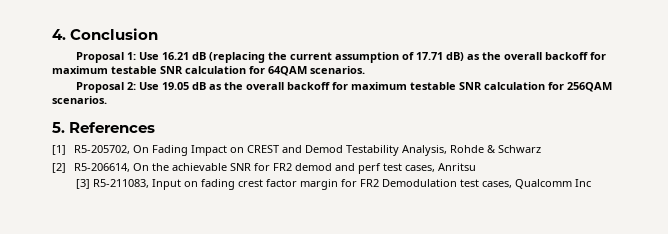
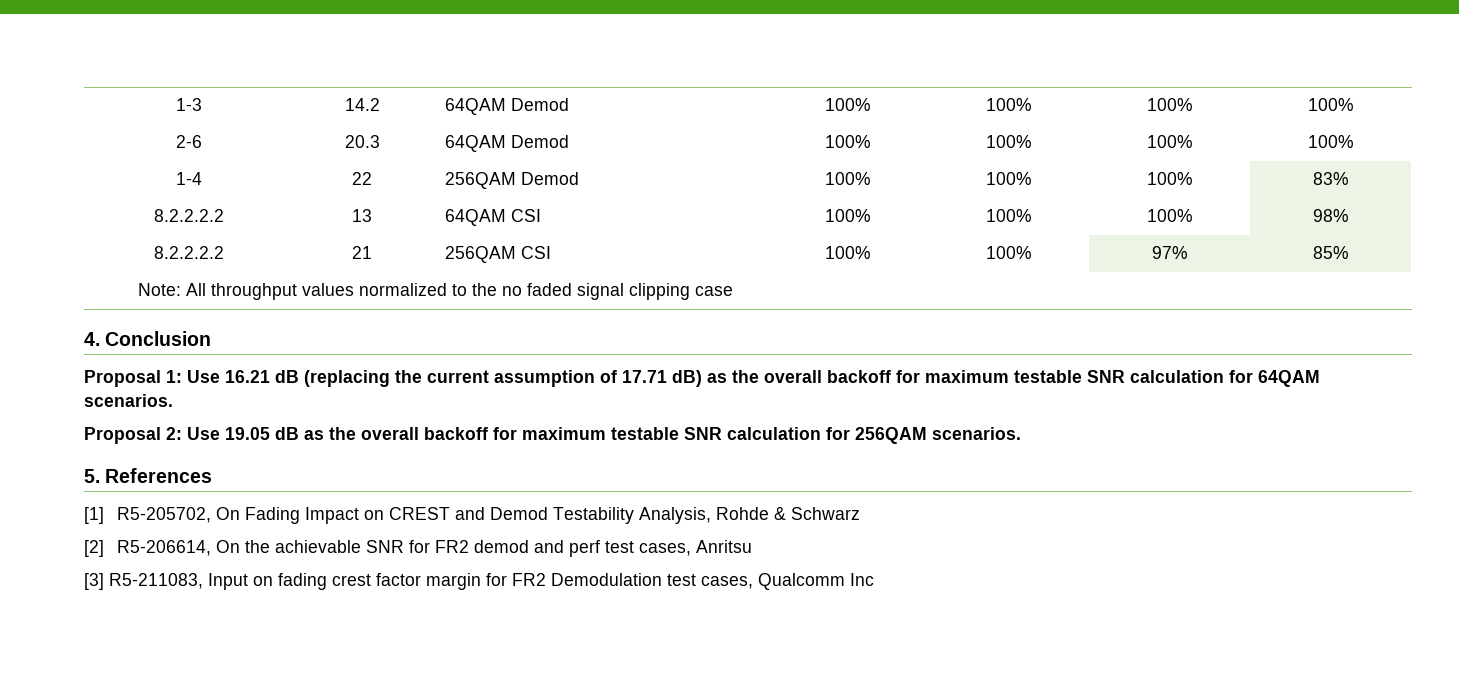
+ 1-3 | 14.2 | 64QAM Demod | 100% | 100% | 100% | 100%
+ 2-6 | 20.3 | 64QAM Demod | 100% | 100% | 100% | 100%
+ 1-4 | 22 | 256QAM Demod | 100% | 100% | 100% | 83%
+ 8.2.2.2.2 | 13 | 64QAM CSI | 100% | 100% | 100% | 98%
+ 8.2.2.2.2 | 21 | 256QAM CSI | 100% | 100% | 97% | 85%
+ Note: All throughput values normalized to the no faded signal clipping case

